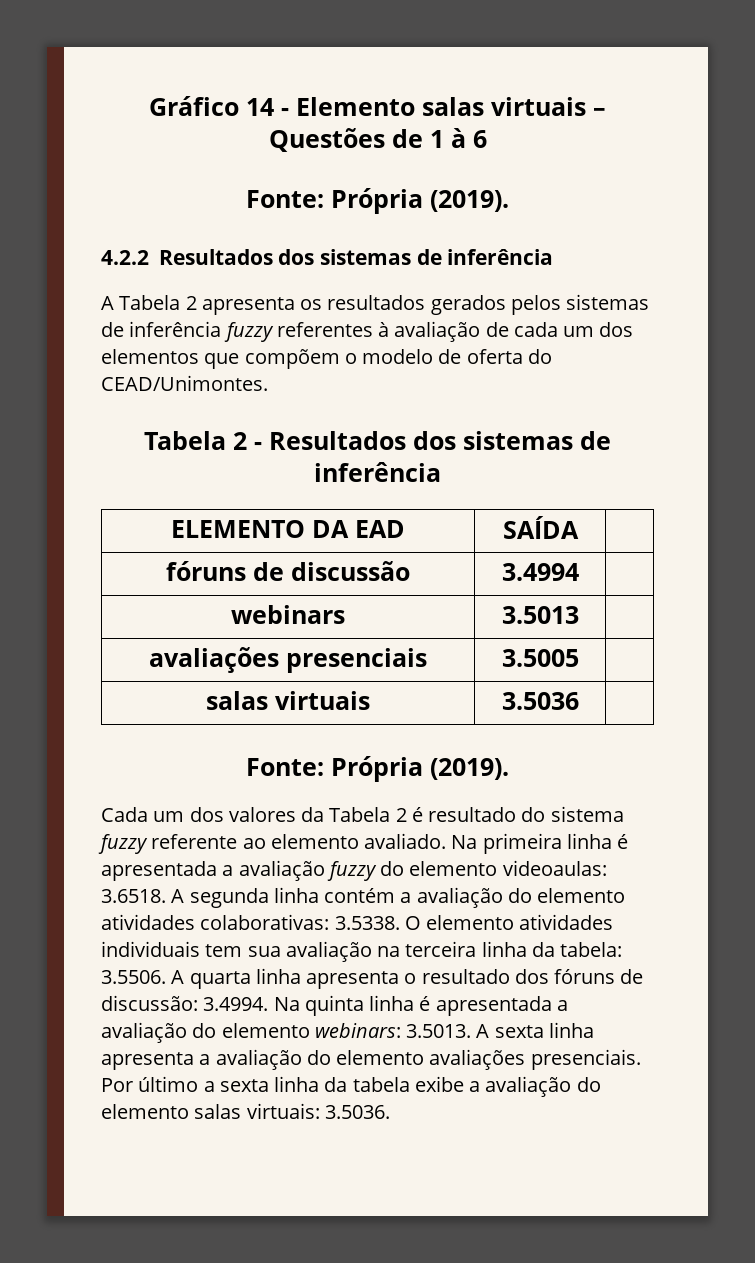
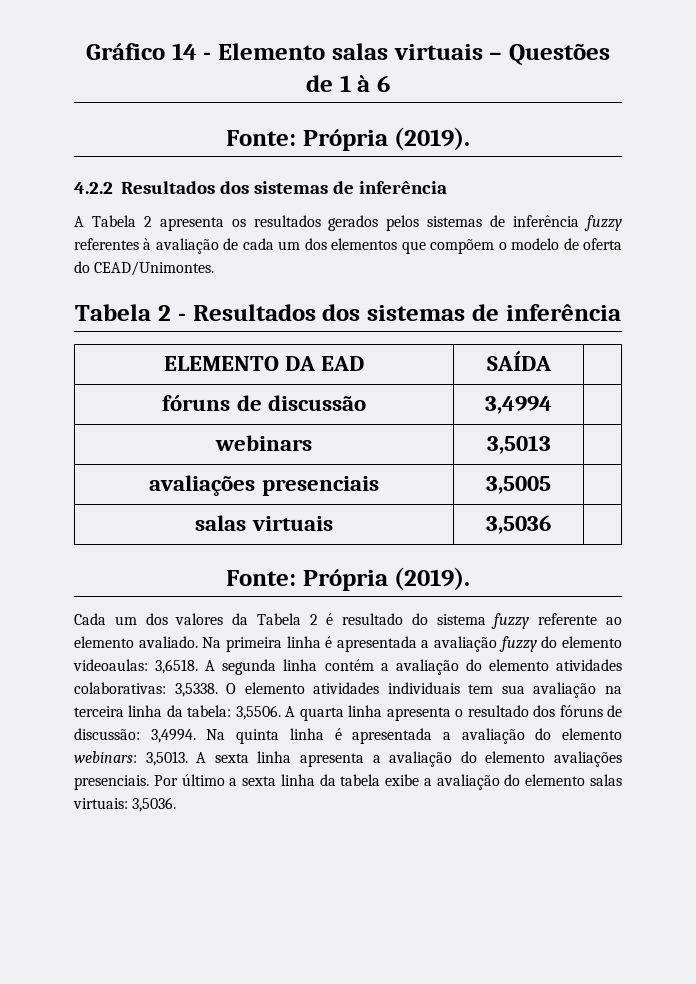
- fóruns de discussão | 3.4994 |
+ fóruns de discussão | 3,4994 |
- webinars | 3.5013 |
+ webinars | 3,5013 |
- avaliações presenciais | 3.5005 |
+ avaliações presenciais | 3,5005 |
- salas virtuais | 3.5036 |
+ salas virtuais | 3,5036 |
- 3.6518. A segunda linha contém a avaliação do elemento atividades colaborativas:
+ 3,6518. A segunda linha contém a avaliação do elemento atividades colaborativas:
- 3.5338. O elemento atividades individuais tem sua avaliação na terceira linha da tabela:
+ 3,5338. O elemento atividades individuais tem sua avaliação na terceira linha da tabela:
- 3.5506. A quarta linha apresenta o resultado dos fóruns de discussão:
+ 3,5506. A quarta linha apresenta o resultado dos fóruns de discussão:
- 3.4994. Na quinta linha é apresentada a avaliação do elemento webinars:
+ 3,4994. Na quinta linha é apresentada a avaliação do elemento webinars:
- 3.5013. A sexta linha apresenta a avaliação do elemento avaliações presenciais.
+ 3,5013. A sexta linha apresenta a avaliação do elemento avaliações presenciais.
- Por último a sexta linha da tabela exibe a avaliação do elemento salas virtuais: 3.5036.
+ Por último a sexta linha da tabela exibe a avaliação do elemento salas virtuais: 3,5036.

